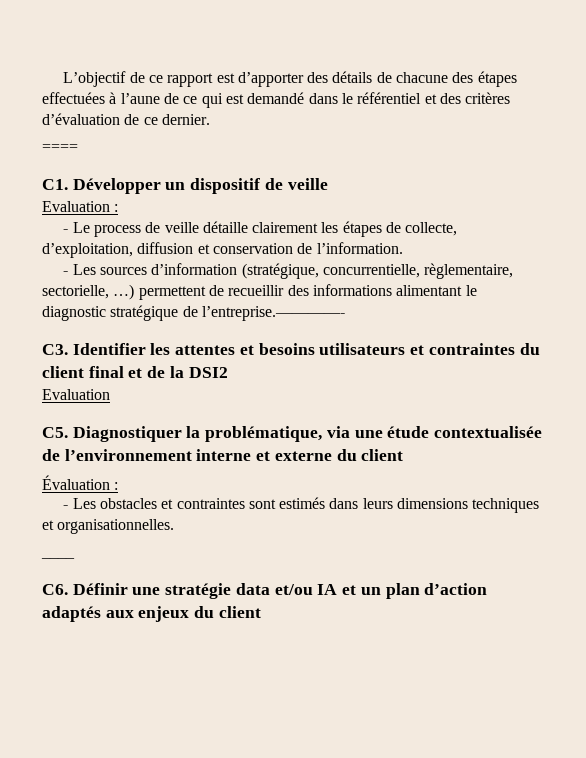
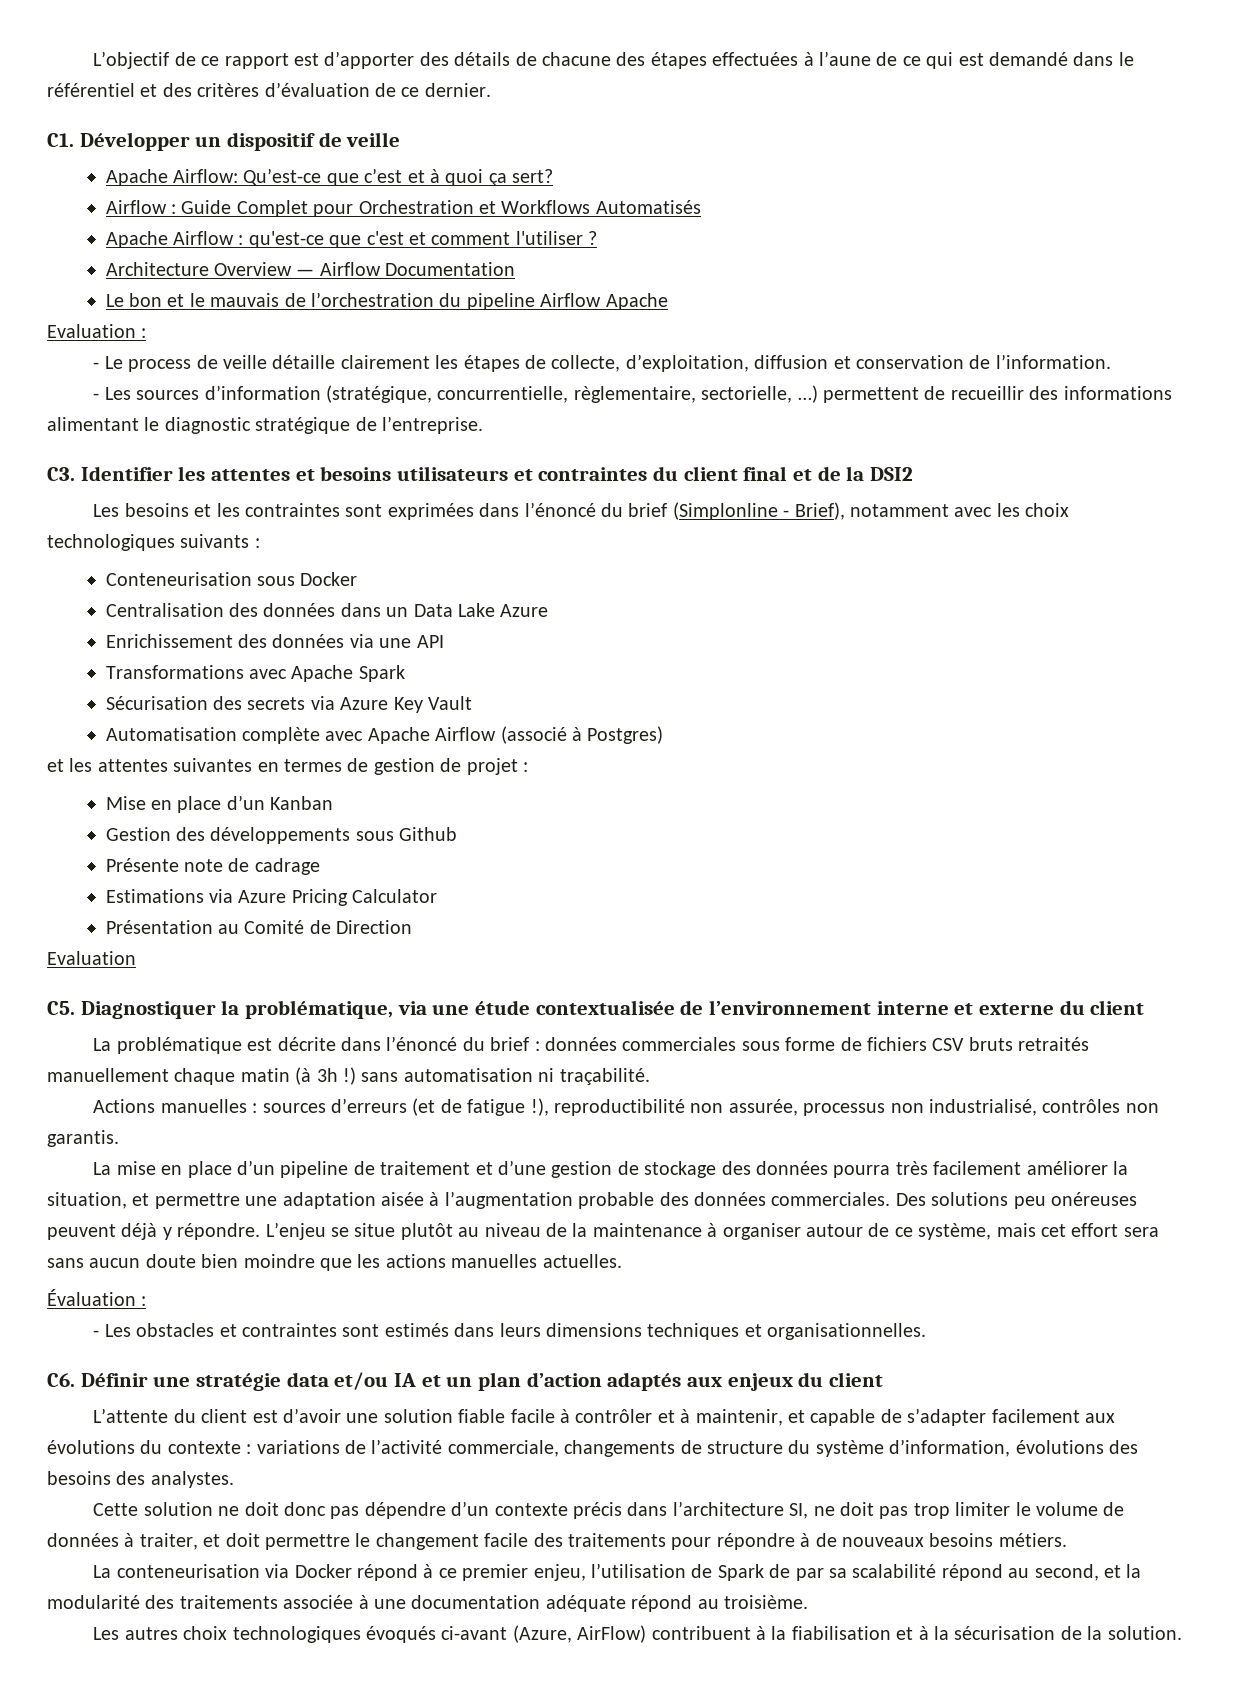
- ====
+ Apache Airflow: Qu’est-ce que c’est et à quoi ça sert?
+ Airflow : Guide Complet pour Orchestration et Workflows Automatisés
+ Apache Airflow : qu'est-ce que c'est et comment l'utiliser ?
+ Architecture Overview — Airflow Documentation
+ Le bon et le mauvais de l’orchestration du pipeline Airflow Apache
- - Les sources d’information (stratégique, concurrentielle, règlementaire, sectorielle, …) permettent de recueillir des informations alimentant le diagnostic stratégique de l’entreprise.————-
+ - Les sources d’information (stratégique, concurrentielle, règlementaire, sectorielle, …) permettent de recueillir des informations alimentant le diagnostic stratégique de l’entreprise.
+ Les besoins et les contraintes sont exprimées dans l’énoncé du brief (Simplonline - Brief), notamment avec les choix technologiques suivants :
+ Conteneurisation sous Docker
+ Centralisation des données dans un Data Lake Azure
+ Enrichissement des données via une API
+ Transformations avec Apache Spark
+ Sécurisation des secrets via Azure Key Vault
+ Automatisation complète avec Apache Airflow (associé à Postgres)
+ et les attentes suivantes en termes de gestion de projet :
+ Mise en place d’un Kanban
+ Gestion des développements sous Github
+ Présente note de cadrage
+ Estimations via Azure Pricing Calculator
+ Présentation au Comité de Direction
+ La problématique est décrite dans l’énoncé du brief : données commerciales sous forme de fichiers CSV bruts retraités manuellement chaque matin (à 3h !) sans automatisation ni traçabilité.
+ Actions manuelles : sources d’erreurs (et de fatigue !), reproductibilité non assurée, processus non industrialisé, contrôles non garantis.
+ La mise en place d’un pipeline de traitement et d’une gestion de stockage des données pourra très facilement améliorer la situation, et permettre une adaptation aisée à l’augmentation probable des données commerciales. Des solutions peu onéreuses peuvent déjà y répondre. L’enjeu se situe plutôt au niveau de la maintenance à organiser autour de ce système, mais cet effort sera sans aucun doute bien moindre que les actions manuelles actuelles.
- ____
+ L’attente du client est d’avoir une solution fiable facile à contrôler et à maintenir, et capable de s’adapter facilement aux évolutions du contexte : variations de l’activité commerciale, changements de structure du système d’information, évolutions des besoins des analystes.
+ Cette solution ne doit donc pas dépendre d’un contexte précis dans l’architecture SI, ne doit pas trop limiter le volume de données à traiter, et doit permettre le changement facile des traitements pour répondre à de nouveaux besoins métiers.
+ La conteneurisation via Docker répond à ce premier enjeu, l’utilisation de Spark de par sa scalabilité répond au second, et la modularité des traitements associée à une documentation adéquate répond au troisième.
+ Les autres choix technologiques évoqués ci-avant (Azure, AirFlow) contribuent à la fiabilisation et à la sécurisation de la solution.

